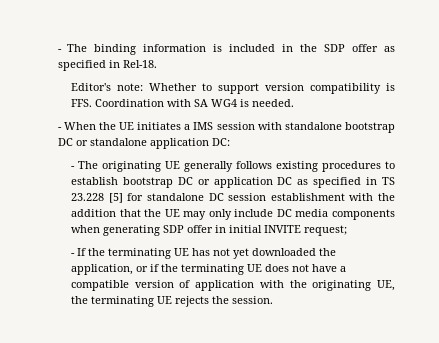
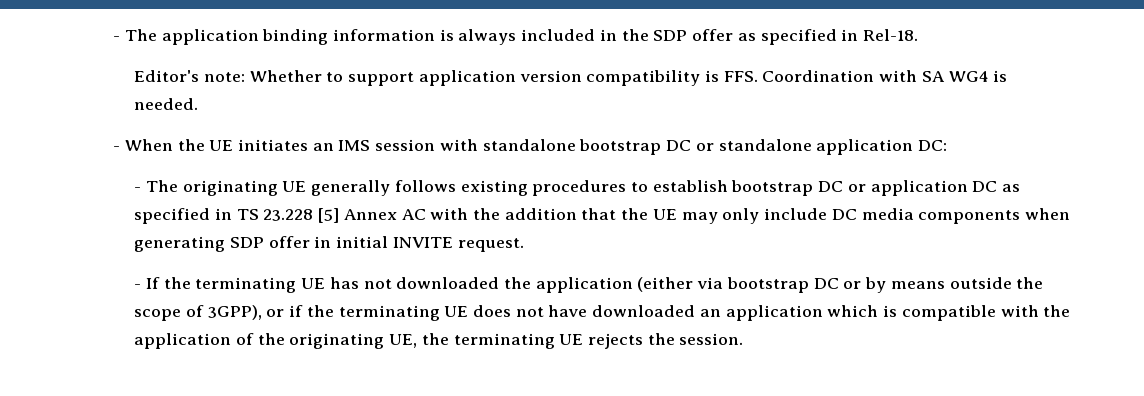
- - The binding information is included in the SDP offer as specified in Rel-18.
+ - The application binding information is always included in the SDP offer as specified in Rel-18.
- Editor's note: Whether to support version compatibility is FFS. Coordination with SA WG4 is needed.
+ Editor's note: Whether to support application version compatibility is FFS. Coordination with SA WG4 is needed.
- - When the UE initiates a IMS session with standalone bootstrap DC or standalone application DC:
+ - When the UE initiates an IMS session with standalone bootstrap DC or standalone application DC:
- - The originating UE generally follows existing procedures to establish bootstrap DC or application DC as specified in TS 23.228 [5] for standalone DC session establishment with the addition that the UE may only include DC media components when generating SDP offer in initial INVITE request;
+ - The originating UE generally follows existing procedures to establish bootstrap DC or application DC as specified in TS 23.228 [5] Annex AC with the addition that the UE may only include DC media components when generating SDP offer in initial INVITE request.
- - If the terminating UE has not yet downloaded the application, or if the terminating UE does not have a compatible version of application with the originating UE, the terminating UE rejects the session.
+ - If the terminating UE has not downloaded the application (either via bootstrap DC or by means outside the scope of 3GPP), or if the terminating UE does not have downloaded an application which is compatible with the application of the originating UE, the terminating UE rejects the session.

